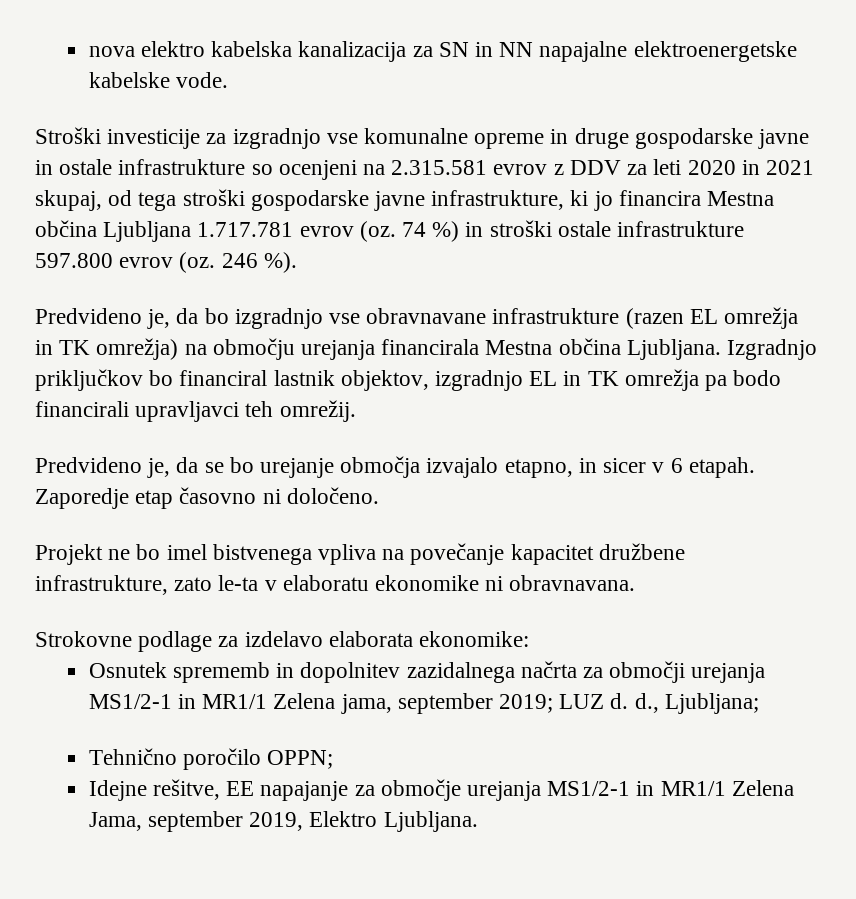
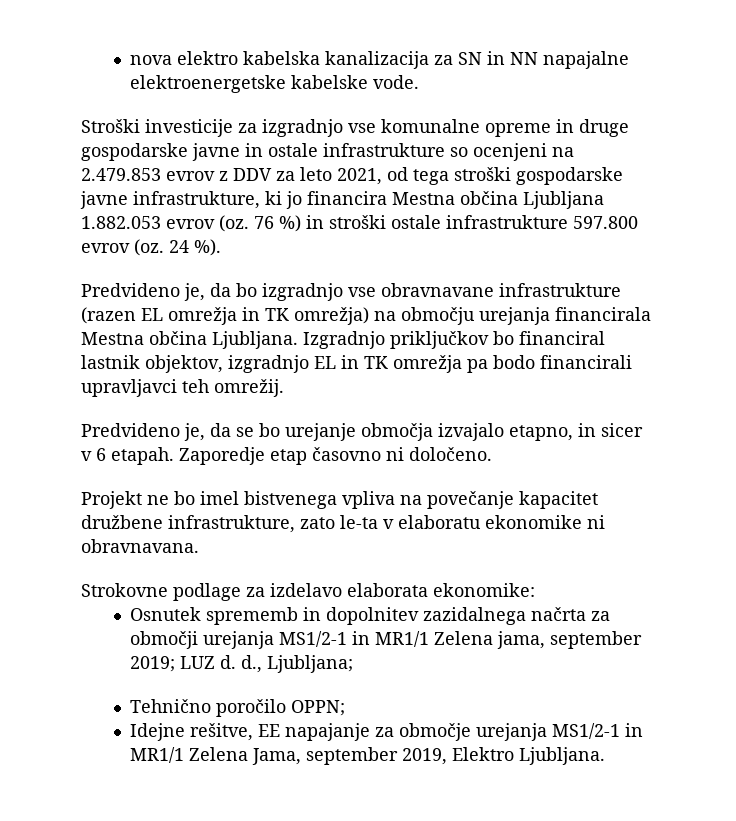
- Stroški investicije za izgradnjo vse komunalne opreme in druge gospodarske javne in ostale infrastrukture so ocenjeni na 2.315.581 evrov z DDV za leti 2020 in 2021 skupaj, od tega stroški gospodarske javne infrastrukture, ki jo financira Mestna občina Ljubljana 1.717.781 evrov (oz. 74 %) in stroški ostale infrastrukture 597.800 evrov (oz.
+ Stroški investicije za izgradnjo vse komunalne opreme in druge gospodarske javne in ostale infrastrukture so ocenjeni na 2.479.853 evrov z DDV za leto 2021, od tega stroški gospodarske javne infrastrukture, ki jo financira Mestna občina Ljubljana 1.882.053 evrov (oz. 76 %) in stroški ostale infrastrukture 597.800 evrov (oz.
- 246 %).
+ 24 %).

